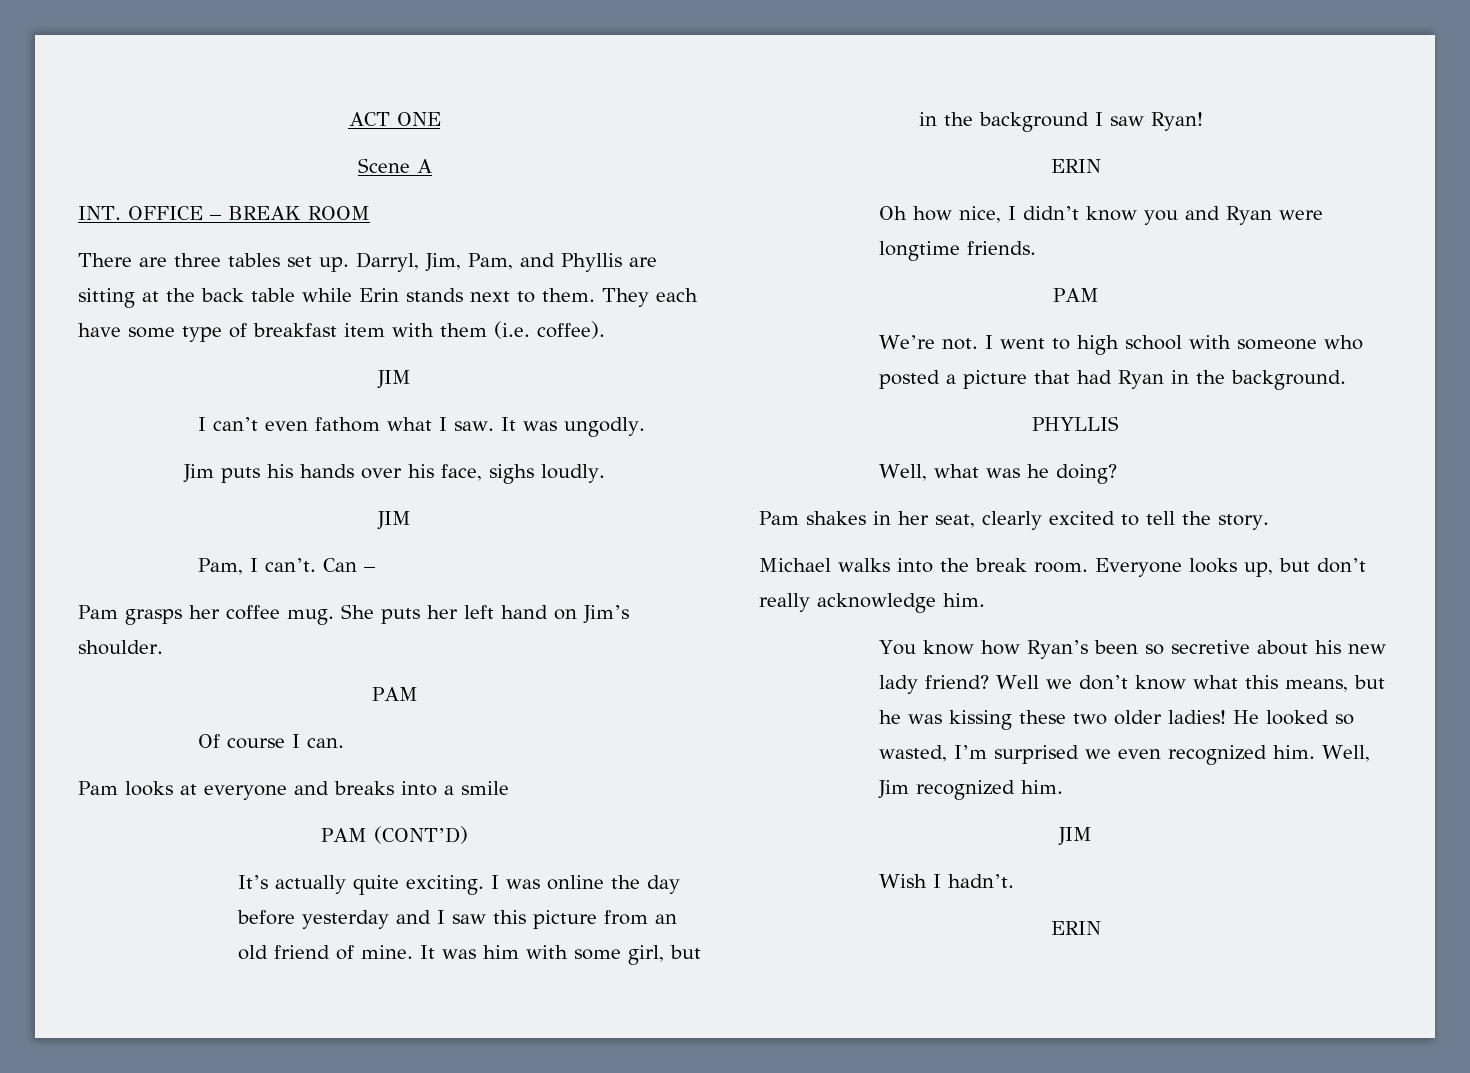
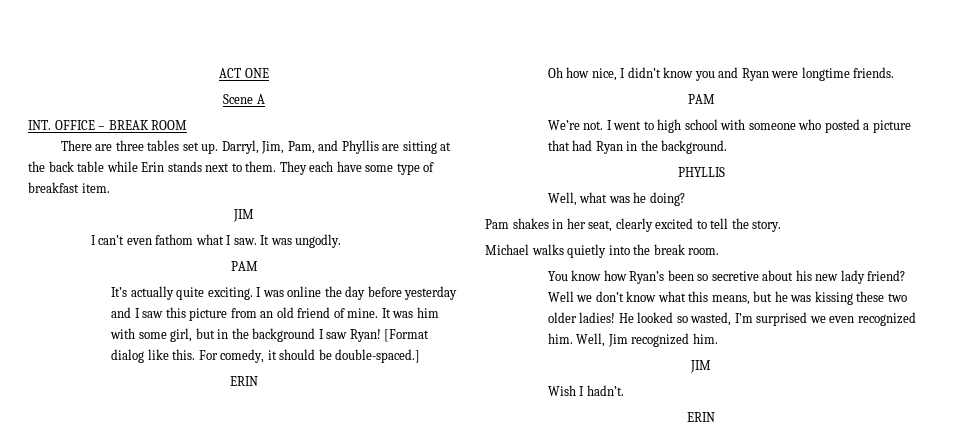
- They each have some type of breakfast item with them (i.e. coffee).
+ They each have some type of breakfast item.
  It was ungodly.
- Jim puts his hands over his face, sighs loudly.
- JIM
- Pam, I can’t. Can –
- Pam grasps her coffee mug. She puts her left hand on Jim’s shoulder.
  PAM
- Of course I can.
- Pam looks at everyone and breaks into a smile
- PAM (CONT’D)
+ [Format dialog like this. For comedy, it should be double-spaced.]
- Michael walks into the break room. Everyone looks up, but don’t really acknowledge him.
+ Michael walks quietly into the break room.

